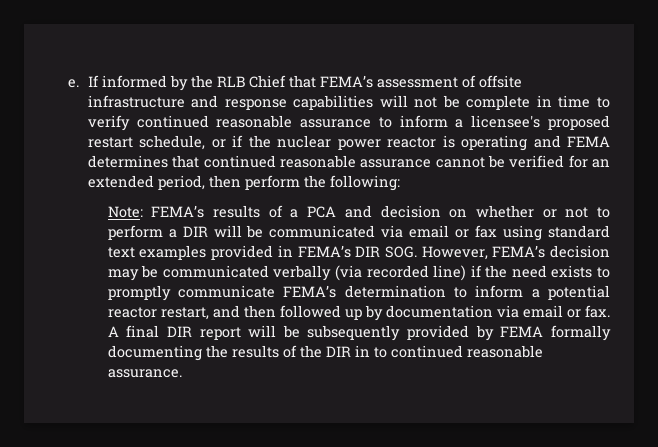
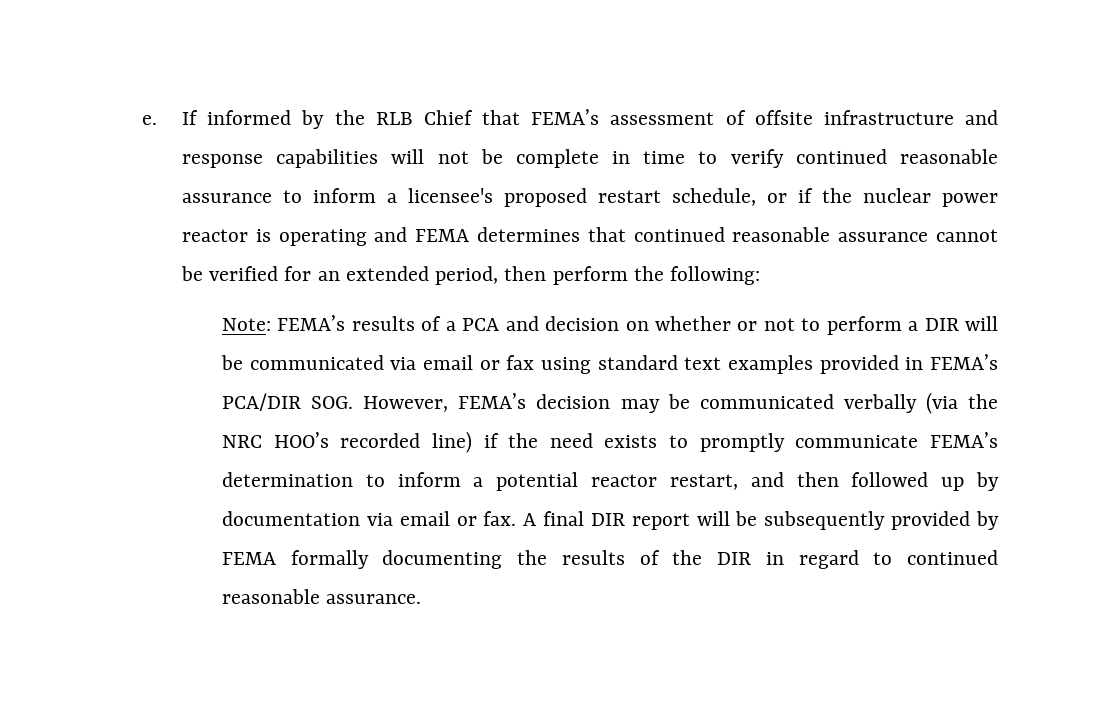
- FEMA’s results of a PCA and decision on whether or not to perform a DIR will be communicated via email or fax using standard text examples provided in FEMA’s DIR SOG. However, FEMA’s decision may be communicated verbally (via recorded line) if the need exists to promptly communicate FEMA’s determination to inform a potential reactor restart, and then followed up by documentation via email or fax.
+ FEMA’s results of a PCA and decision on whether or not to perform a DIR will be communicated via email or fax using standard text examples provided in FEMA’s PCA/DIR SOG. However, FEMA’s decision may be communicated verbally (via the NRC HOO’s recorded line) if the need exists to promptly communicate FEMA’s determination to inform a potential reactor restart, and then followed up by documentation via email or fax.
- A final DIR report will be subsequently provided by FEMA formally documenting the results of the DIR in to continued reasonable assurance.
+ A final DIR report will be subsequently provided by FEMA formally documenting the results of the DIR in regard to continued reasonable assurance.

